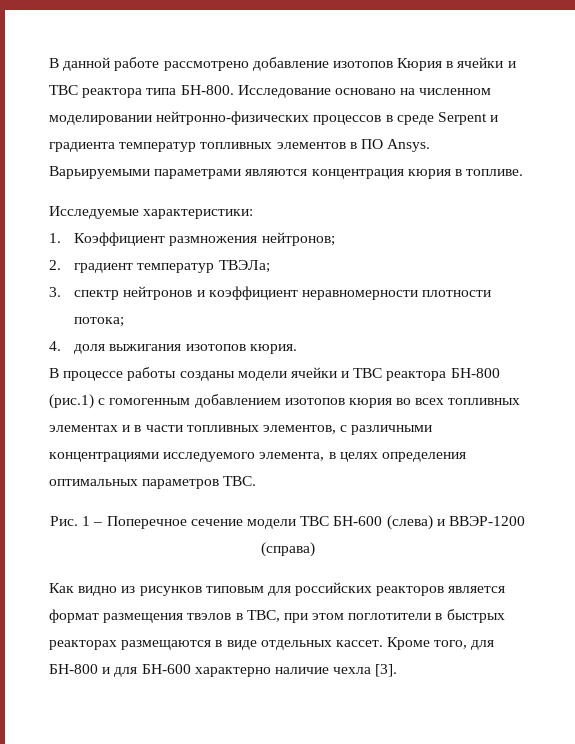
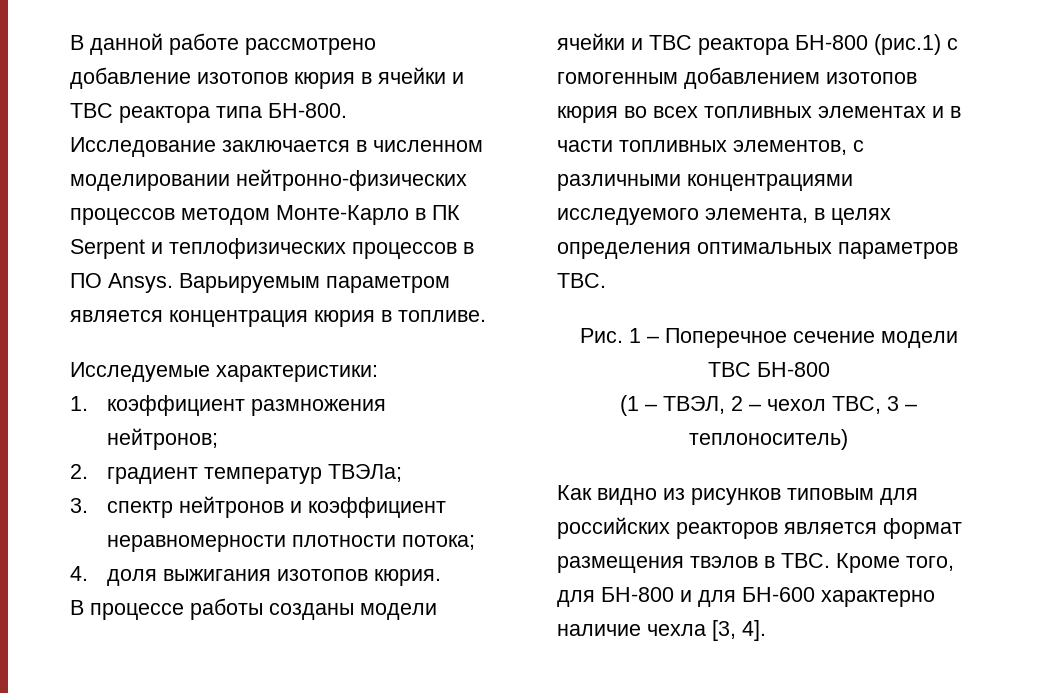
- В данной работе рассмотрено добавление изотопов Кюрия в ячейки и ТВС реактора типа БН-800.
+ В данной работе рассмотрено добавление изотопов кюрия в ячейки и ТВС реактора типа БН-800.
- Исследование основано на численном моделировании нейтронно-физических процессов в среде Serpent и градиента температур топливных элементов в ПО Ansys. Варьируемыми параметрами являются концентрация кюрия в топливе.
+ Исследование заключается в численном моделировании нейтронно-физических процессов методом Монте-Карло в ПК Serpent и теплофизических процессов в ПО Ansys. Варьируемым параметром является концентрация кюрия в топливе.
- 1. Коэффициент размножения нейтронов;
+ 1. коэффициент размножения нейтронов;
- Рис. 1 – Поперечное сечение модели ТВС БН-600 (слева) и ВВЭР-1200 (справа)
+ Рис. 1 – Поперечное сечение модели ТВС БН-800
+ (1 – ТВЭЛ, 2 – чехол ТВС, 3 – теплоноситель)
- Как видно из рисунков типовым для российских реакторов является формат размещения твэлов в ТВС, при этом поглотители в быстрых реакторах размещаются в виде отдельных кассет. Кроме того, для БН-800 и для БН-600 характерно наличие чехла [3].
+ Как видно из рисунков типовым для российских реакторов является формат размещения твэлов в ТВС. Кроме того, для БН-800 и для БН-600 характерно наличие чехла [3, 4].

